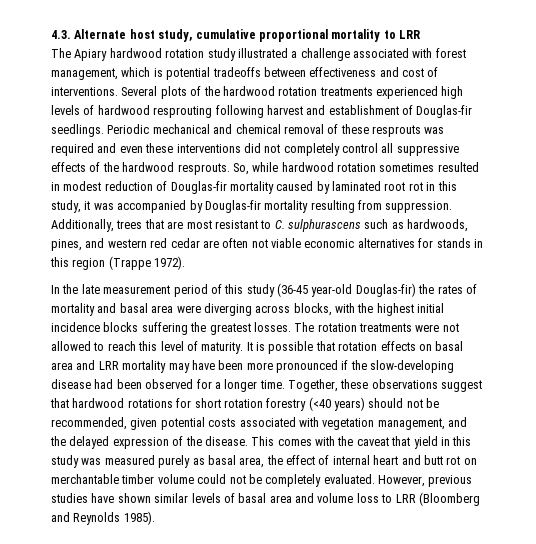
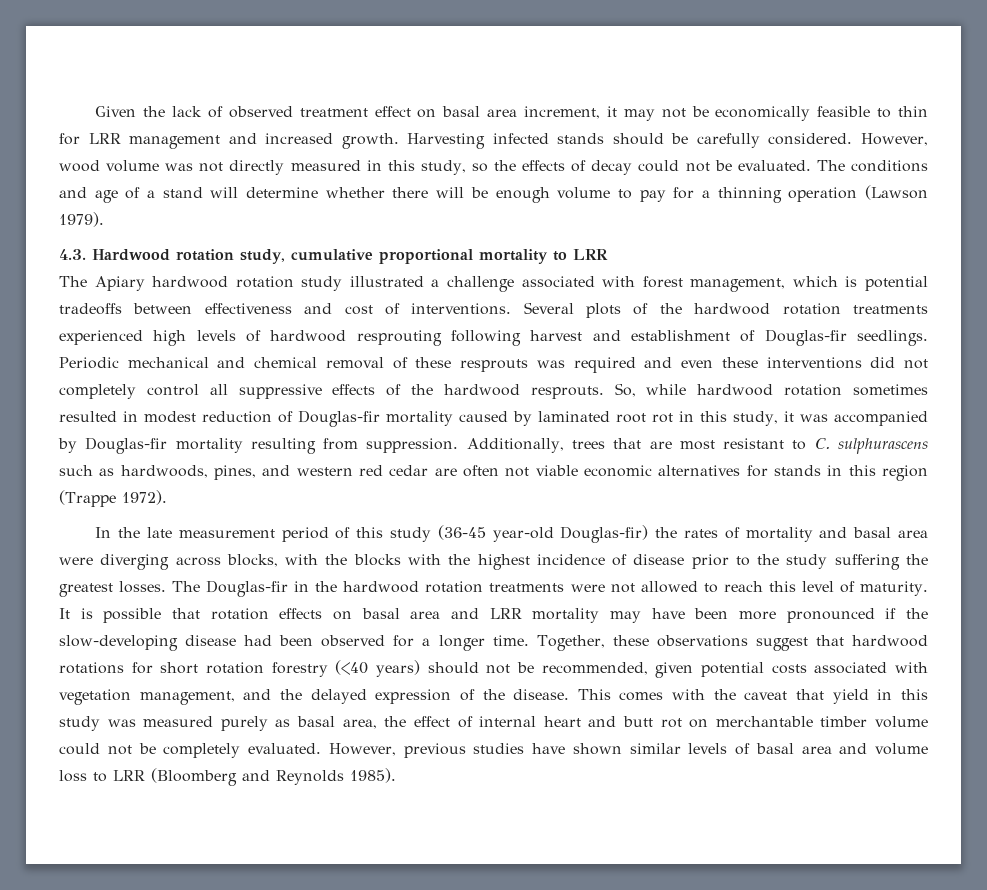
- 4.3. Alternate host study, cumulative proportional mortality to LRR
+ Given the lack of observed treatment effect on basal area increment, it may not be economically feasible to thin for LRR management and increased growth. Harvesting infected stands should be carefully considered. However, wood volume was not directly measured in this study, so the effects of decay could not be evaluated. The conditions and age of a stand will determine whether there will be enough volume to pay for a thinning operation (Lawson 1979).
+ 4.3. Hardwood rotation study, cumulative proportional mortality to LRR
- In the late measurement period of this study (36-45 year-old Douglas-fir) the rates of mortality and basal area were diverging across blocks, with the highest initial incidence blocks suffering the greatest losses.
+ In the late measurement period of this study (36-45 year-old Douglas-fir) the rates of mortality and basal area were diverging across blocks, with the blocks with the highest incidence of disease prior to the study suffering the greatest losses.
- The rotation treatments were not allowed to reach this level of maturity.
+ The Douglas-fir in the hardwood rotation treatments were not allowed to reach this level of maturity.

